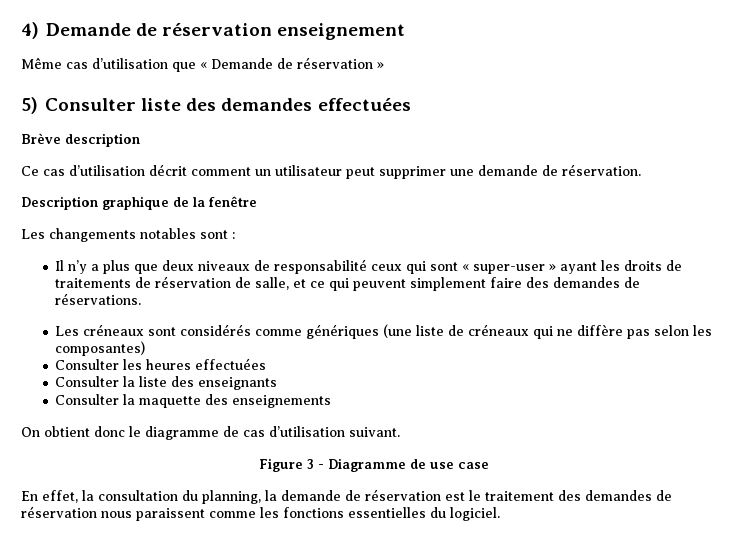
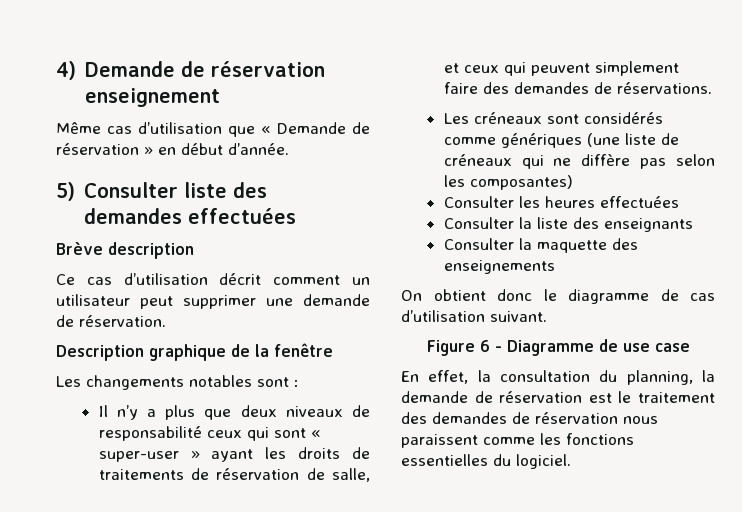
- Même cas d’utilisation que « Demande de réservation »
+ Même cas d’utilisation que « Demande de réservation » en début d’année.
- Il n’y a plus que deux niveaux de responsabilité ceux qui sont « super-user » ayant les droits de traitements de réservation de salle, et ce qui peuvent simplement faire des demandes de réservations.
+ Il n’y a plus que deux niveaux de responsabilité ceux qui sont « super-user » ayant les droits de traitements de réservation de salle, et ceux qui peuvent simplement faire des demandes de réservations.
- Figure 3 - Diagramme de use case
+ Figure 6 - Diagramme de use case

